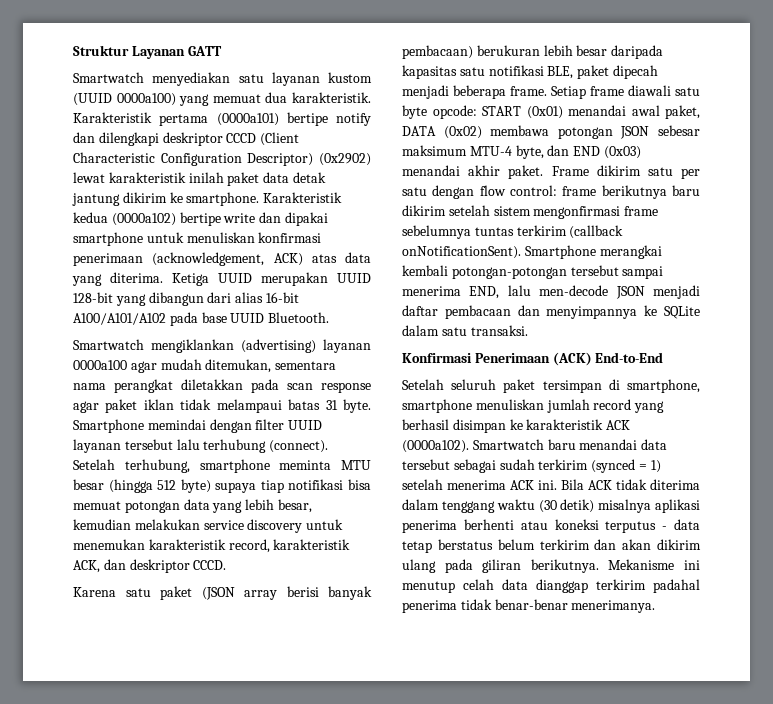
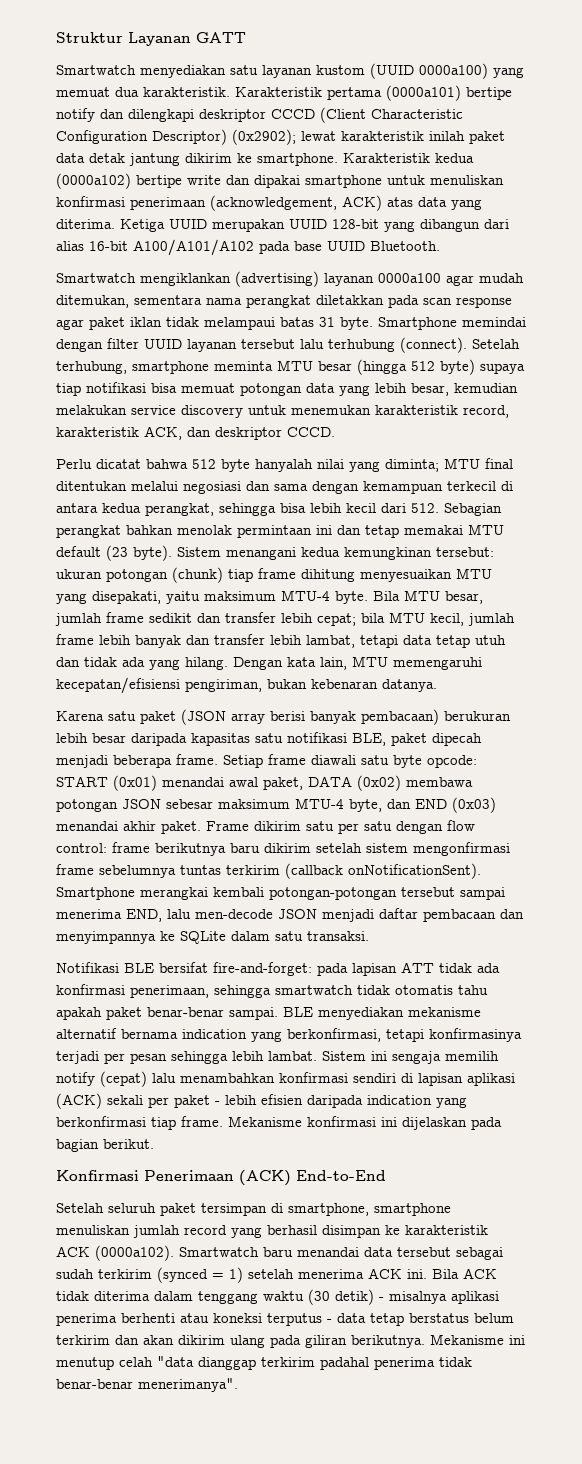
- Karakteristik pertama (0000a101) bertipe notify dan dilengkapi deskriptor CCCD (Client Characteristic Configuration Descriptor) (0x2902) lewat karakteristik inilah paket data detak jantung dikirim ke smartphone.
+ Karakteristik pertama (0000a101) bertipe notify dan dilengkapi deskriptor CCCD (Client Characteristic Configuration Descriptor) (0x2902); lewat karakteristik inilah paket data detak jantung dikirim ke smartphone.
+ Perlu dicatat bahwa 512 byte hanyalah nilai yang diminta; MTU final ditentukan melalui negosiasi dan sama dengan kemampuan terkecil di antara kedua perangkat, sehingga bisa lebih kecil dari 512. Sebagian perangkat bahkan menolak permintaan ini dan tetap memakai MTU default (23 byte). Sistem menangani kedua kemungkinan tersebut: ukuran potongan (chunk) tiap frame dihitung menyesuaikan MTU yang disepakati, yaitu maksimum MTU-4 byte. Bila MTU besar, jumlah frame sedikit dan transfer lebih cepat; bila MTU kecil, jumlah frame lebih banyak dan transfer lebih lambat, tetapi data tetap utuh dan tidak ada yang hilang. Dengan kata lain, MTU memengaruhi kecepatan/efisiensi pengiriman, bukan kebenaran datanya.
+ Notifikasi BLE bersifat fire-and-forget: pada lapisan ATT tidak ada konfirmasi penerimaan, sehingga smartwatch tidak otomatis tahu apakah paket benar-benar sampai. BLE menyediakan mekanisme alternatif bernama indication yang berkonfirmasi, tetapi konfirmasinya terjadi per pesan sehingga lebih lambat. Sistem ini sengaja memilih notify (cepat) lalu menambahkan konfirmasi sendiri di lapisan aplikasi (ACK) sekali per paket - lebih efisien daripada indication yang berkonfirmasi tiap frame. Mekanisme konfirmasi ini dijelaskan pada bagian berikut.
- Bila ACK tidak diterima dalam tenggang waktu (30 detik) misalnya aplikasi penerima berhenti atau koneksi terputus - data tetap berstatus belum terkirim dan akan dikirim ulang pada giliran berikutnya.
+ Bila ACK tidak diterima dalam tenggang waktu (30 detik) - misalnya aplikasi penerima berhenti atau koneksi terputus - data tetap berstatus belum terkirim dan akan dikirim ulang pada giliran berikutnya.
- Mekanisme ini menutup celah data dianggap terkirim padahal penerima tidak benar-benar menerimanya.
+ Mekanisme ini menutup celah "data dianggap terkirim padahal penerima tidak benar-benar menerimanya".

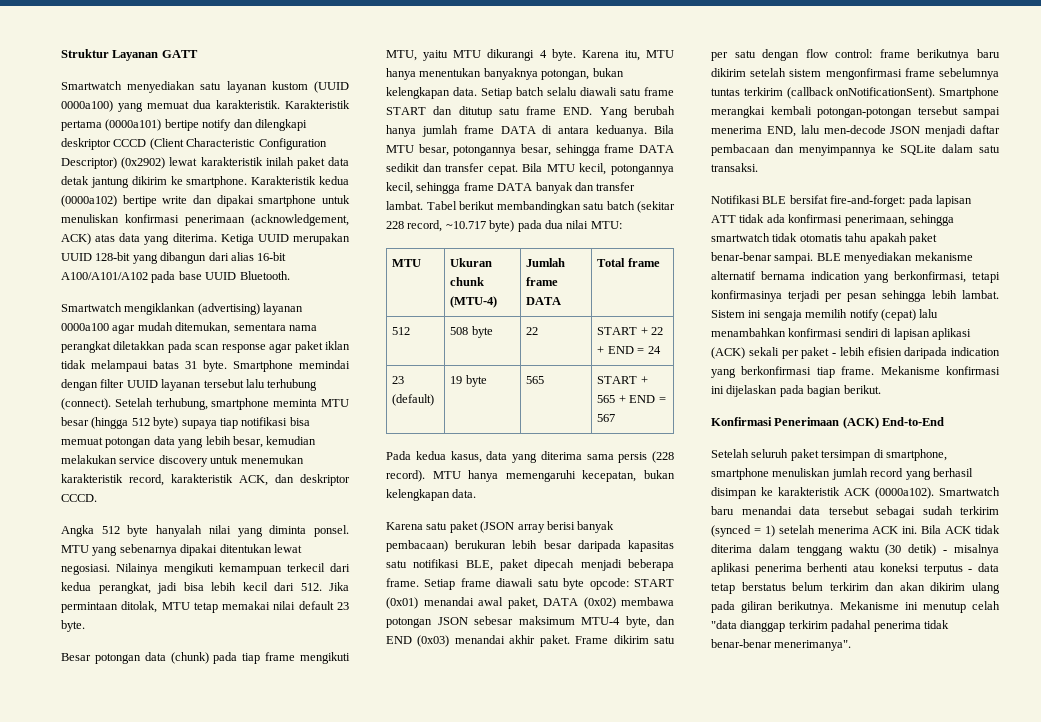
- Karakteristik pertama (0000a101) bertipe notify dan dilengkapi deskriptor CCCD (Client Characteristic Configuration Descriptor) (0x2902); lewat karakteristik inilah paket data detak jantung dikirim ke smartphone.
+ Karakteristik pertama (0000a101) bertipe notify dan dilengkapi deskriptor CCCD (Client Characteristic Configuration Descriptor) (0x2902) lewat karakteristik inilah paket data detak jantung dikirim ke smartphone.
- Perlu dicatat bahwa 512 byte hanyalah nilai yang diminta; MTU final ditentukan melalui negosiasi dan sama dengan kemampuan terkecil di antara kedua perangkat, sehingga bisa lebih kecil dari 512. Sebagian perangkat bahkan menolak permintaan ini dan tetap memakai MTU default (23 byte). Sistem menangani kedua kemungkinan tersebut: ukuran potongan (chunk) tiap frame dihitung menyesuaikan MTU yang disepakati, yaitu maksimum MTU-4 byte. Bila MTU besar, jumlah frame sedikit dan transfer lebih cepat; bila MTU kecil, jumlah frame lebih banyak dan transfer lebih lambat, tetapi data tetap utuh dan tidak ada yang hilang. Dengan kata lain, MTU memengaruhi kecepatan/efisiensi pengiriman, bukan kebenaran datanya.
+ Angka 512 byte hanyalah nilai yang diminta ponsel. MTU yang sebenarnya dipakai ditentukan lewat negosiasi. Nilainya mengikuti kemampuan terkecil dari kedua perangkat, jadi bisa lebih kecil dari 512. Jika permintaan ditolak, MTU tetap memakai nilai default 23 byte.
+ Besar potongan data (chunk) pada tiap frame mengikuti MTU, yaitu MTU dikurangi 4 byte. Karena itu, MTU hanya menentukan banyaknya potongan, bukan kelengkapan data. Setiap batch selalu diawali satu frame START dan ditutup satu frame END. Yang berubah hanya jumlah frame DATA di antara keduanya. Bila MTU besar, potongannya besar, sehingga frame DATA sedikit dan transfer cepat. Bila MTU kecil, potongannya kecil, sehingga frame DATA banyak dan transfer lambat. Tabel berikut membandingkan satu batch (sekitar 228 record, ~10.717 byte) pada dua nilai MTU:
+ MTU | Ukuran chunk (MTU-4) | Jumlah frame DATA | Total frame
+ 512 | 508 byte | 22 | START + 22 + END = 24
+ 23 (default) | 19 byte | 565 | START + 565 + END = 567
+ Pada kedua kasus, data yang diterima sama persis (228 record). MTU hanya memengaruhi kecepatan, bukan kelengkapan data.

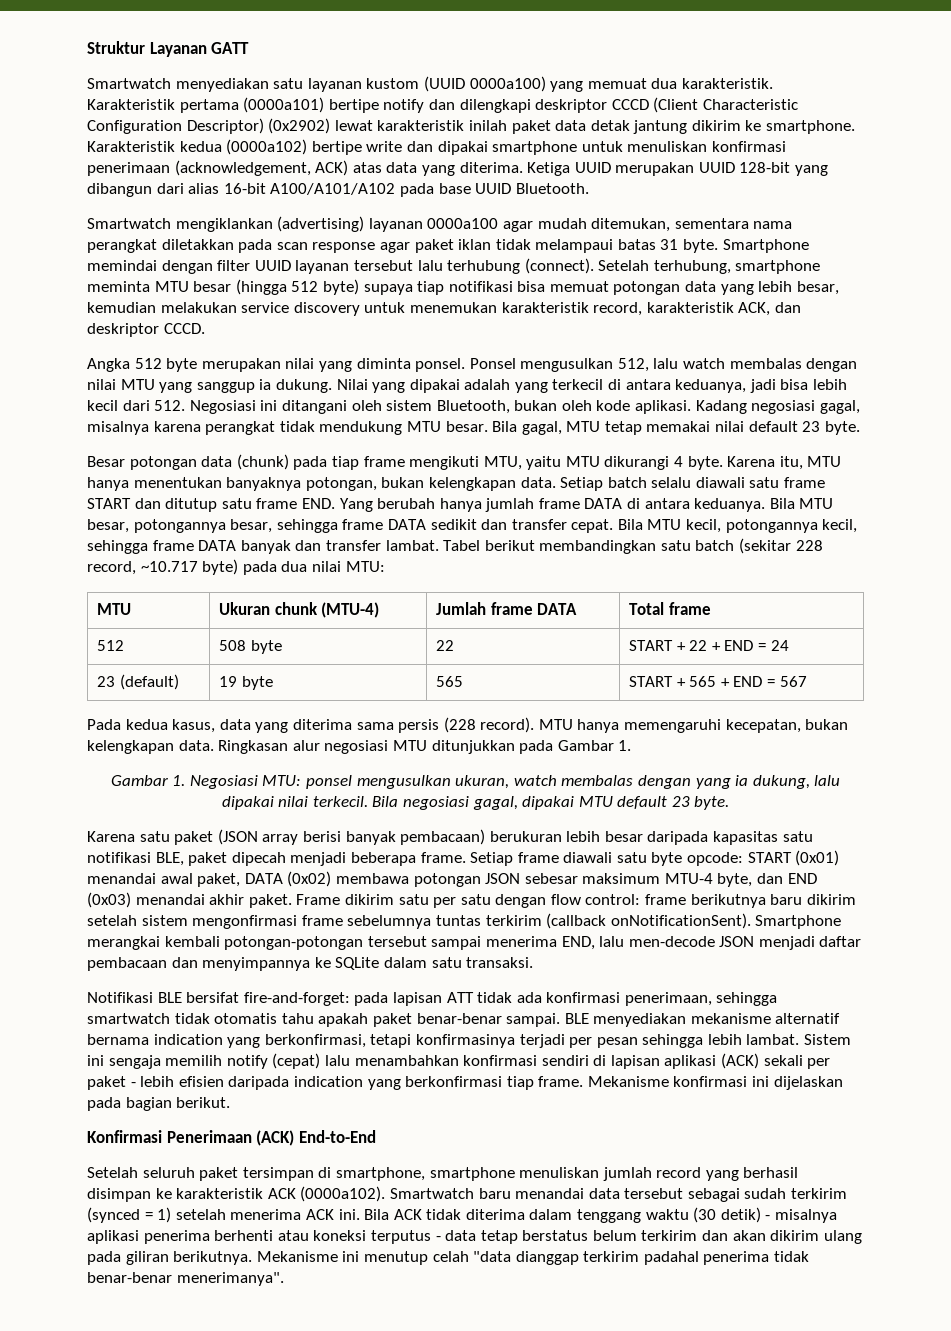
- Angka 512 byte hanyalah nilai yang diminta ponsel.
+ Angka 512 byte merupakan nilai yang diminta ponsel.
- MTU yang sebenarnya dipakai ditentukan lewat negosiasi. Nilainya mengikuti kemampuan terkecil dari kedua perangkat, jadi bisa lebih kecil dari 512. Jika permintaan ditolak, MTU tetap memakai nilai default 23 byte.
+ Ponsel mengusulkan 512, lalu watch membalas dengan nilai MTU yang sanggup ia dukung. Nilai yang dipakai adalah yang terkecil di antara keduanya, jadi bisa lebih kecil dari 512. Negosiasi ini ditangani oleh sistem Bluetooth, bukan oleh kode aplikasi. Kadang negosiasi gagal, misalnya karena perangkat tidak mendukung MTU besar. Bila gagal, MTU tetap memakai nilai default 23 byte.
+ Ringkasan alur negosiasi MTU ditunjukkan pada Gambar 1.
+ Gambar 1. Negosiasi MTU: ponsel mengusulkan ukuran, watch membalas dengan yang ia dukung, lalu dipakai nilai terkecil. Bila negosiasi gagal, dipakai MTU default 23 byte.

